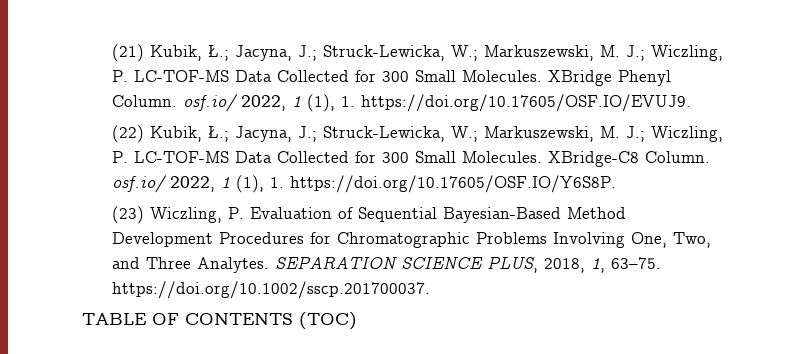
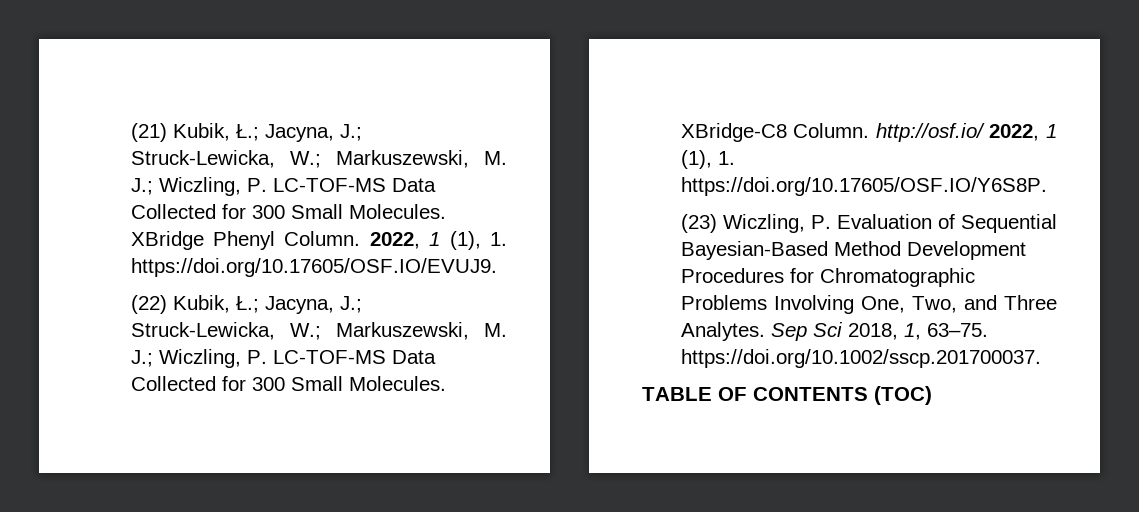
- XBridge Phenyl Column. osf.io/ 2022, 1 (1), 1. https://doi.org/10.17605/OSF.IO/EVUJ9.
+ XBridge Phenyl Column. 2022, 1 (1), 1. https://doi.org/10.17605/OSF.IO/EVUJ9.
- XBridge-C8 Column. osf.io/ 2022, 1 (1), 1. https://doi.org/10.17605/OSF.IO/Y6S8P.
+ XBridge-C8 Column. http://osf.io/ 2022, 1 (1), 1. https://doi.org/10.17605/OSF.IO/Y6S8P.
- SEPARATION SCIENCE PLUS, 2018, 1, 63–75. https://doi.org/10.1002/sscp.201700037.
+ Sep Sci 2018, 1, 63–75. https://doi.org/10.1002/sscp.201700037.

